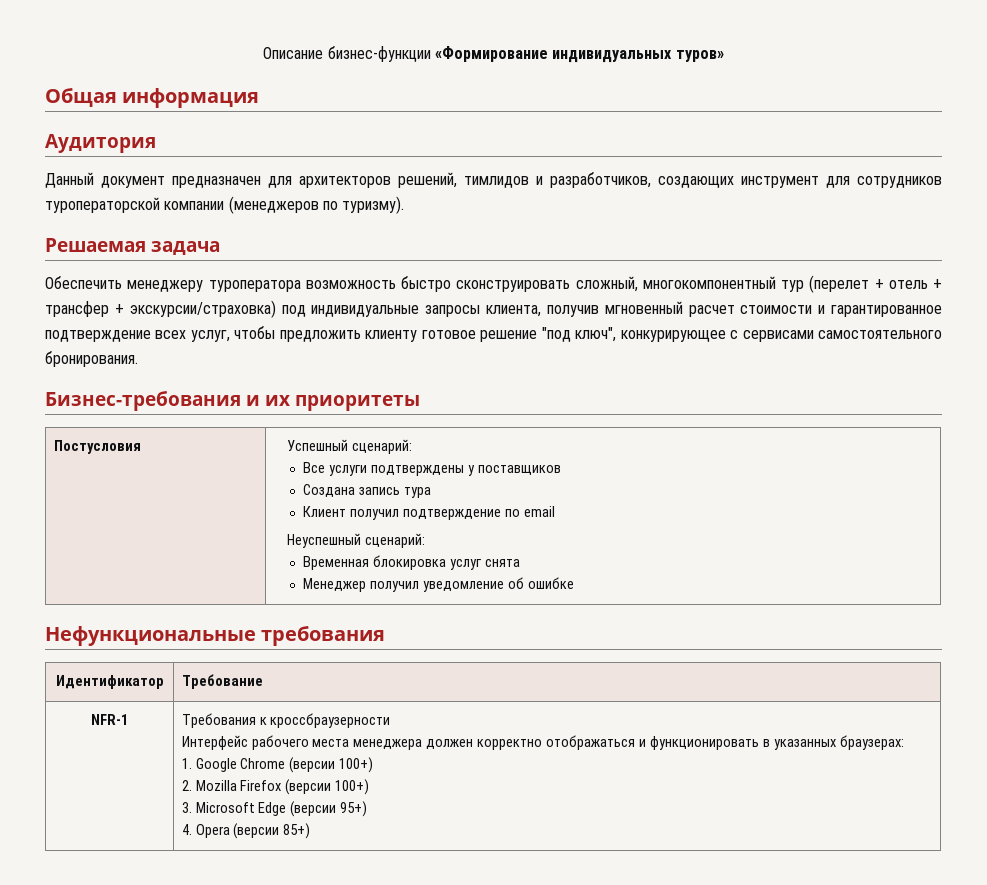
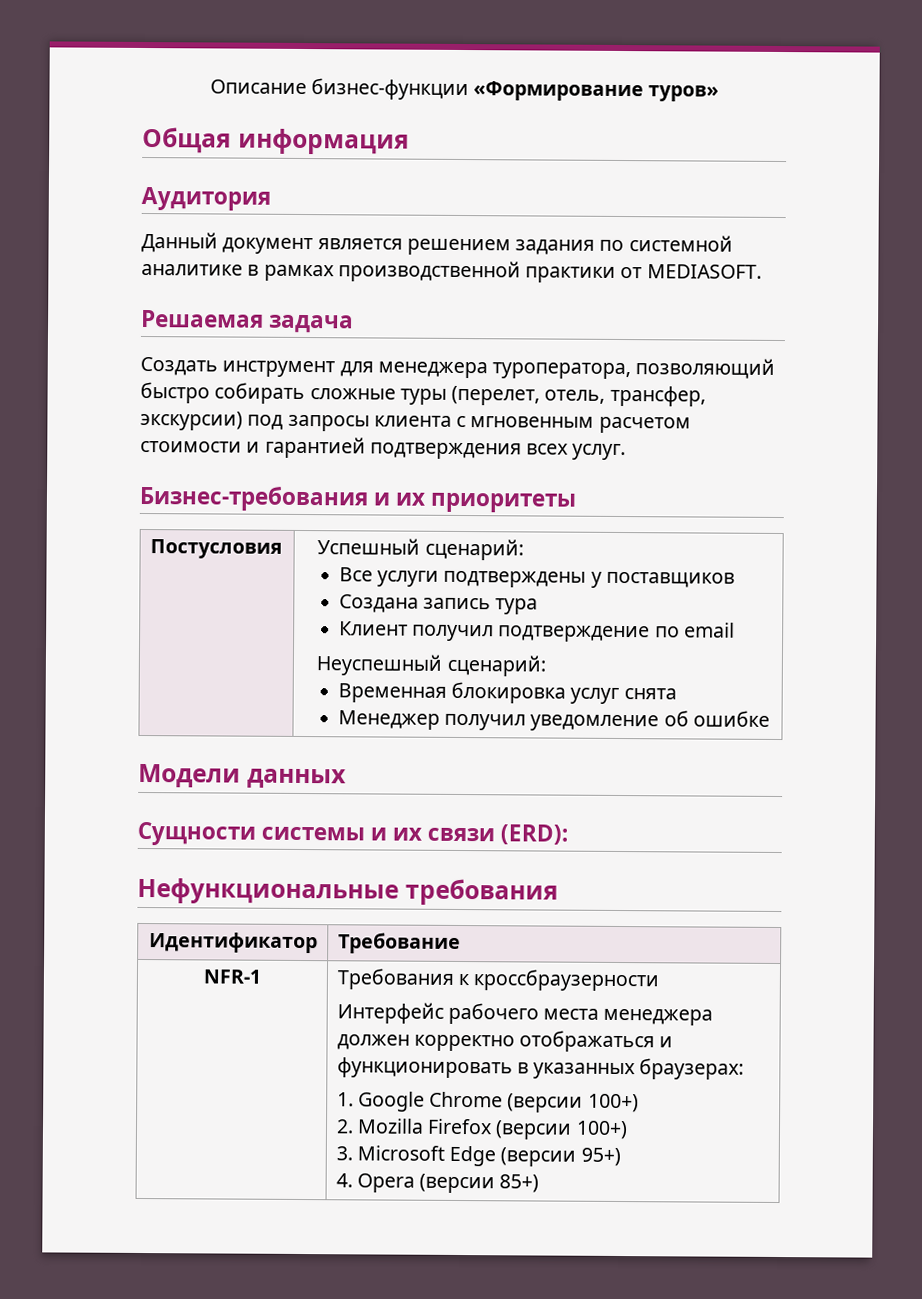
- Описание бизнес-функции «Формирование индивидуальных туров»
+ Описание бизнес-функции «Формирование туров»
- Данный документ предназначен для архитекторов решений, тимлидов и разработчиков, создающих инструмент для сотрудников туроператорской компании (менеджеров по туризму).
+ Данный документ является решением задания по системной аналитике в рамках производственной практики от MEDIASOFT.
  Решаемая задача
- Обеспечить менеджеру туроператора возможность быстро сконструировать сложный, многокомпонентный тур (перелет + отель + трансфер + экскурсии/страховка) под индивидуальные запросы клиента, получив мгновенный расчет стоимости и гарантированное подтверждение всех услуг, чтобы предложить клиенту готовое решение "под ключ", конкурирующее с сервисами самостоятельного бронирования.
+ Создать инструмент для менеджера туроператора, позволяющий быстро собирать сложные туры (перелет, отель, трансфер, экскурсии) под запросы клиента с мгновенным расчетом стоимости и гарантией подтверждения всех услуг.
+ Модели данных
+ Сущности системы и их связи (ERD):

